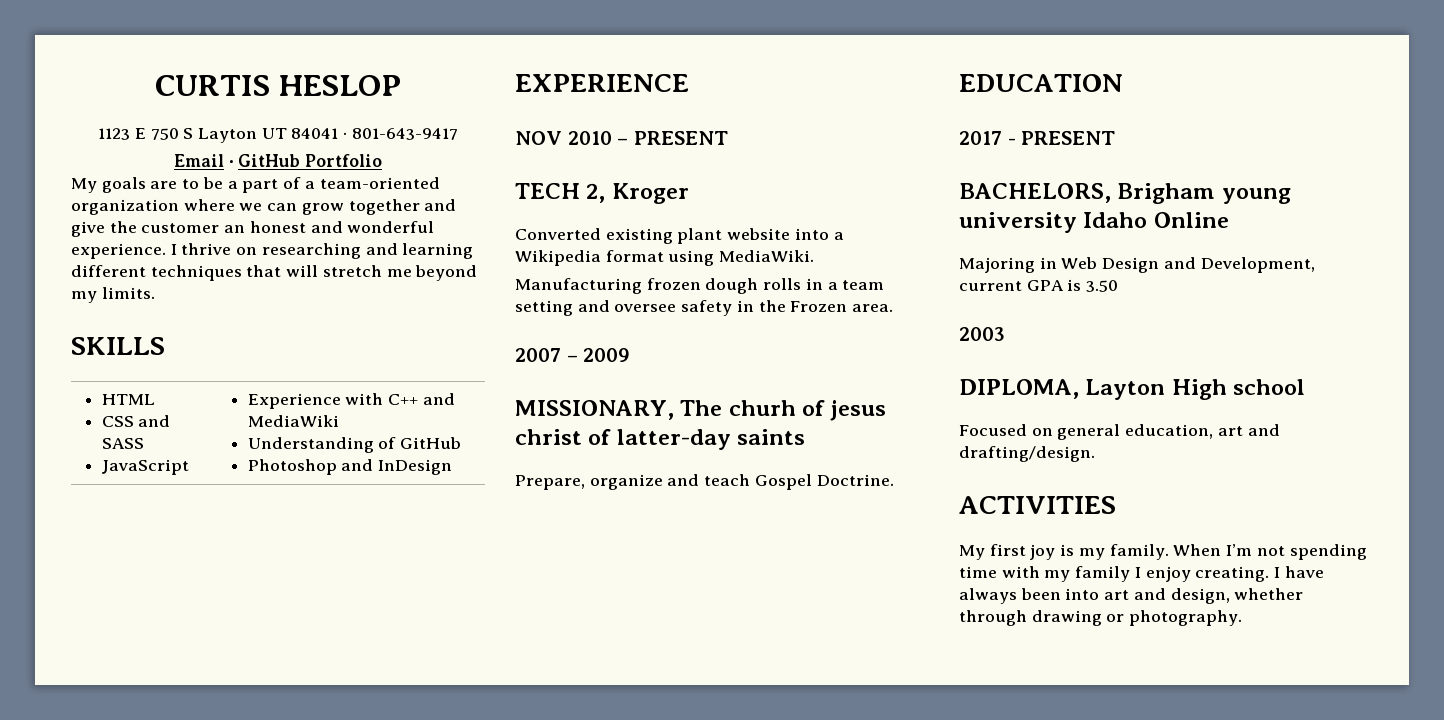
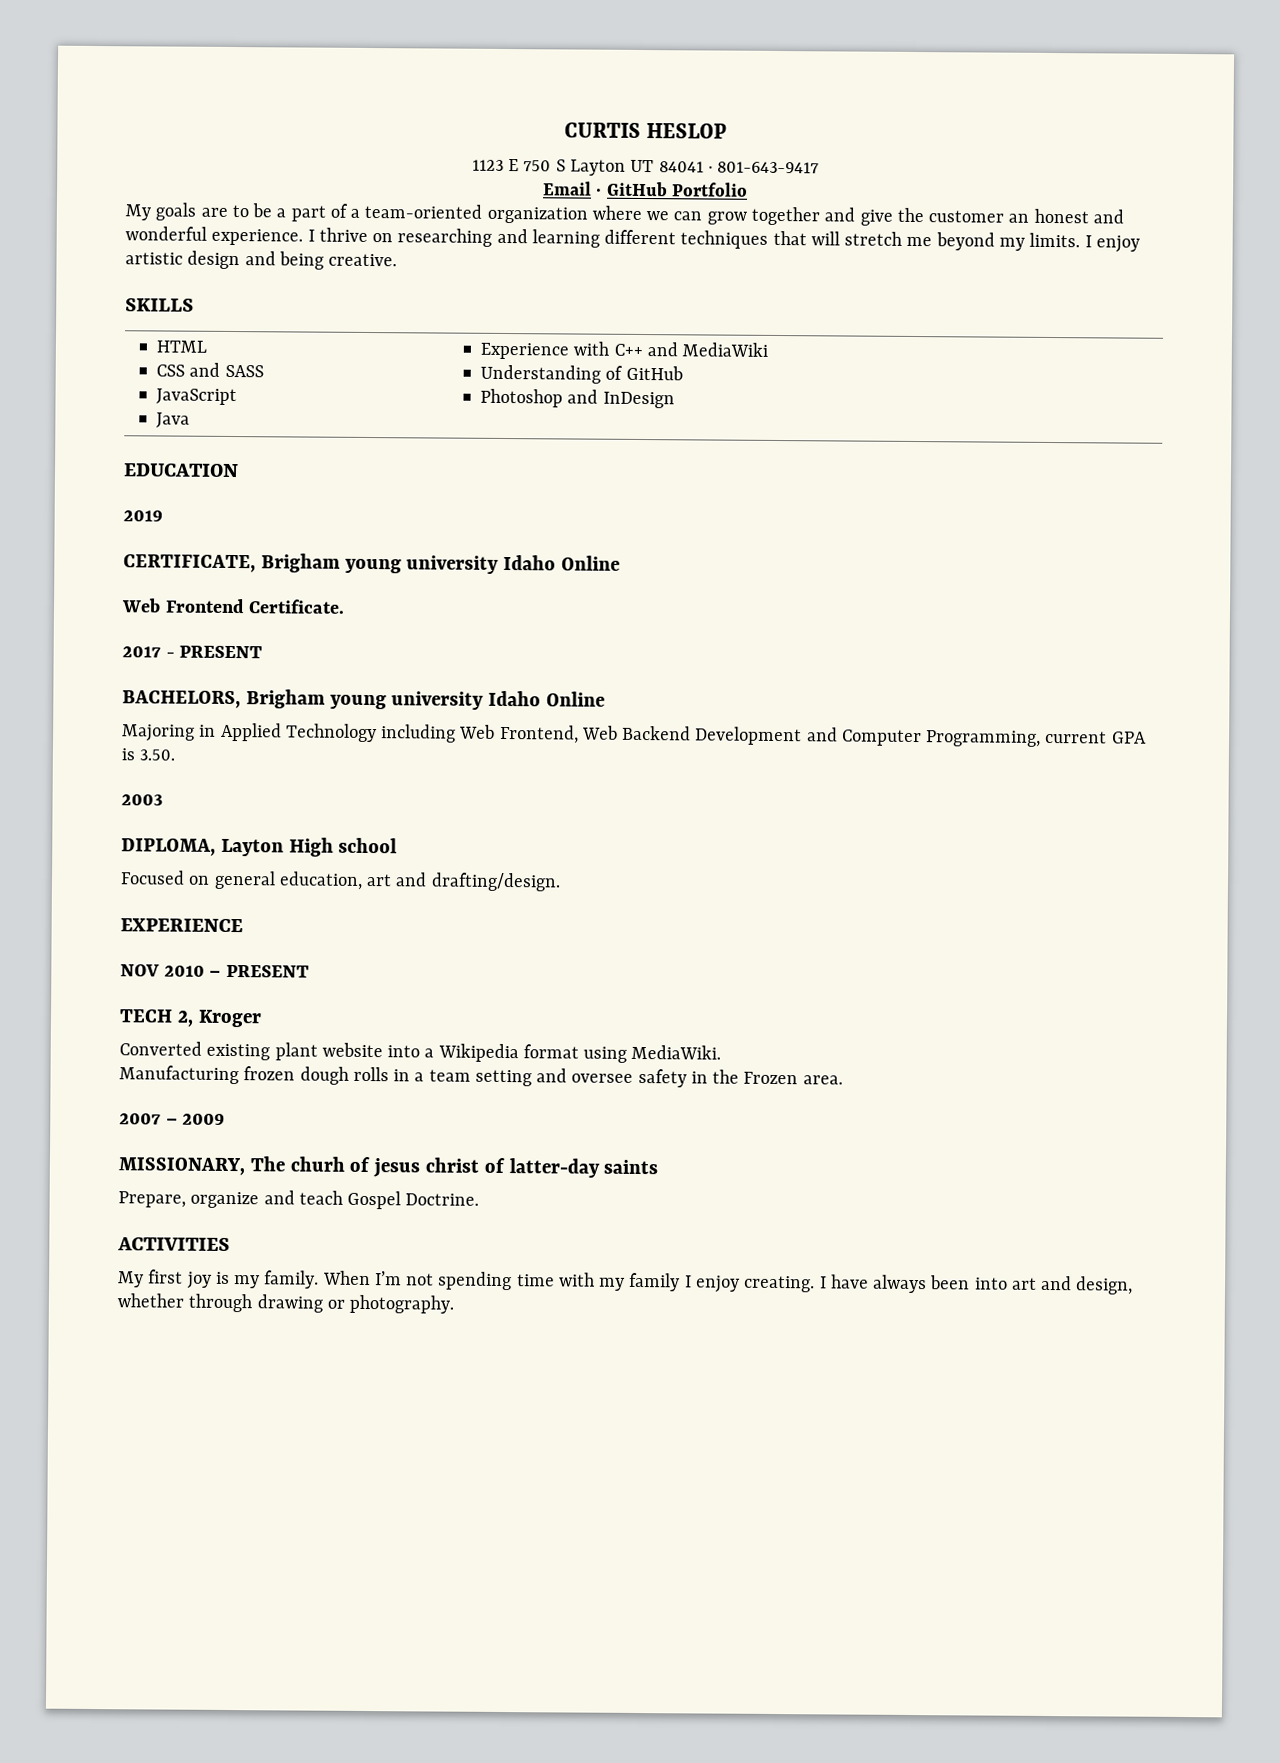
+ I enjoy artistic design and being creative.
  HTML
  CSS and SASS
- JavaScript | Experience with C++ and MediaWiki
+ JavaScript
+ Java | Experience with C++ and MediaWiki
+ EDUCATION
+ 2019
+ CERTIFICATE, Brigham young university Idaho Online
+ Web Frontend Certificate.
+ 2017 - PRESENT
+ BACHELORS, Brigham young university Idaho Online
+ Majoring in Applied Technology including Web Frontend, Web Backend Development and Computer Programming, current GPA is 3.50.
+ 2003
+ DIPLOMA, Layton High school
+ Focused on general education, art and drafting/design.
- EDUCATION
- 2017 - PRESENT
- BACHELORS, Brigham young university Idaho Online
- Majoring in Web Design and Development, current GPA is 3.50
- 2003
- DIPLOMA, Layton High school
- Focused on general education, art and drafting/design.

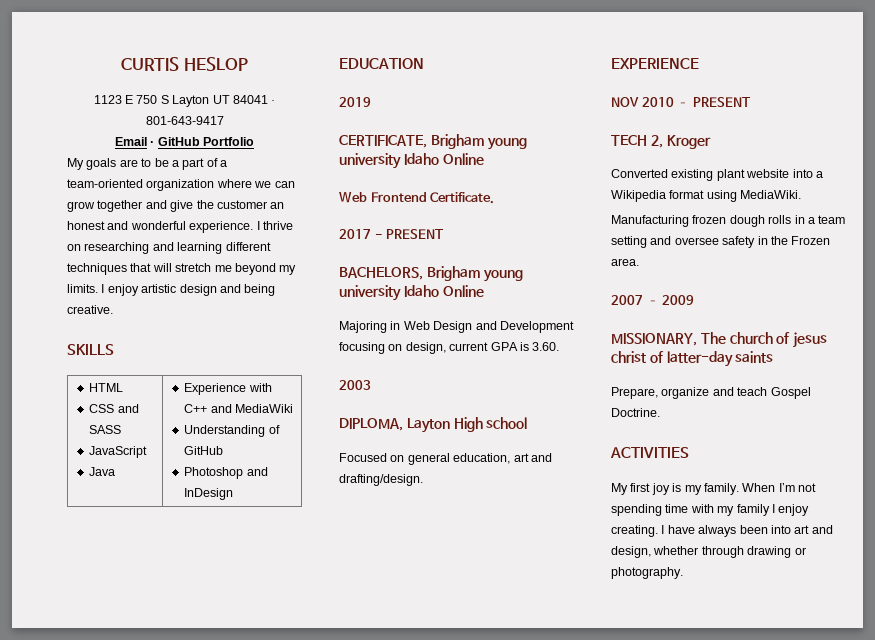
- Majoring in Applied Technology including Web Frontend, Web Backend Development and Computer Programming, current GPA is 3.50.
+ Majoring in Web Design and Development focusing on design, current GPA is 3.60.
- MISSIONARY, The churh of jesus christ of latter-day saints
+ MISSIONARY, The church of jesus christ of latter-day saints

